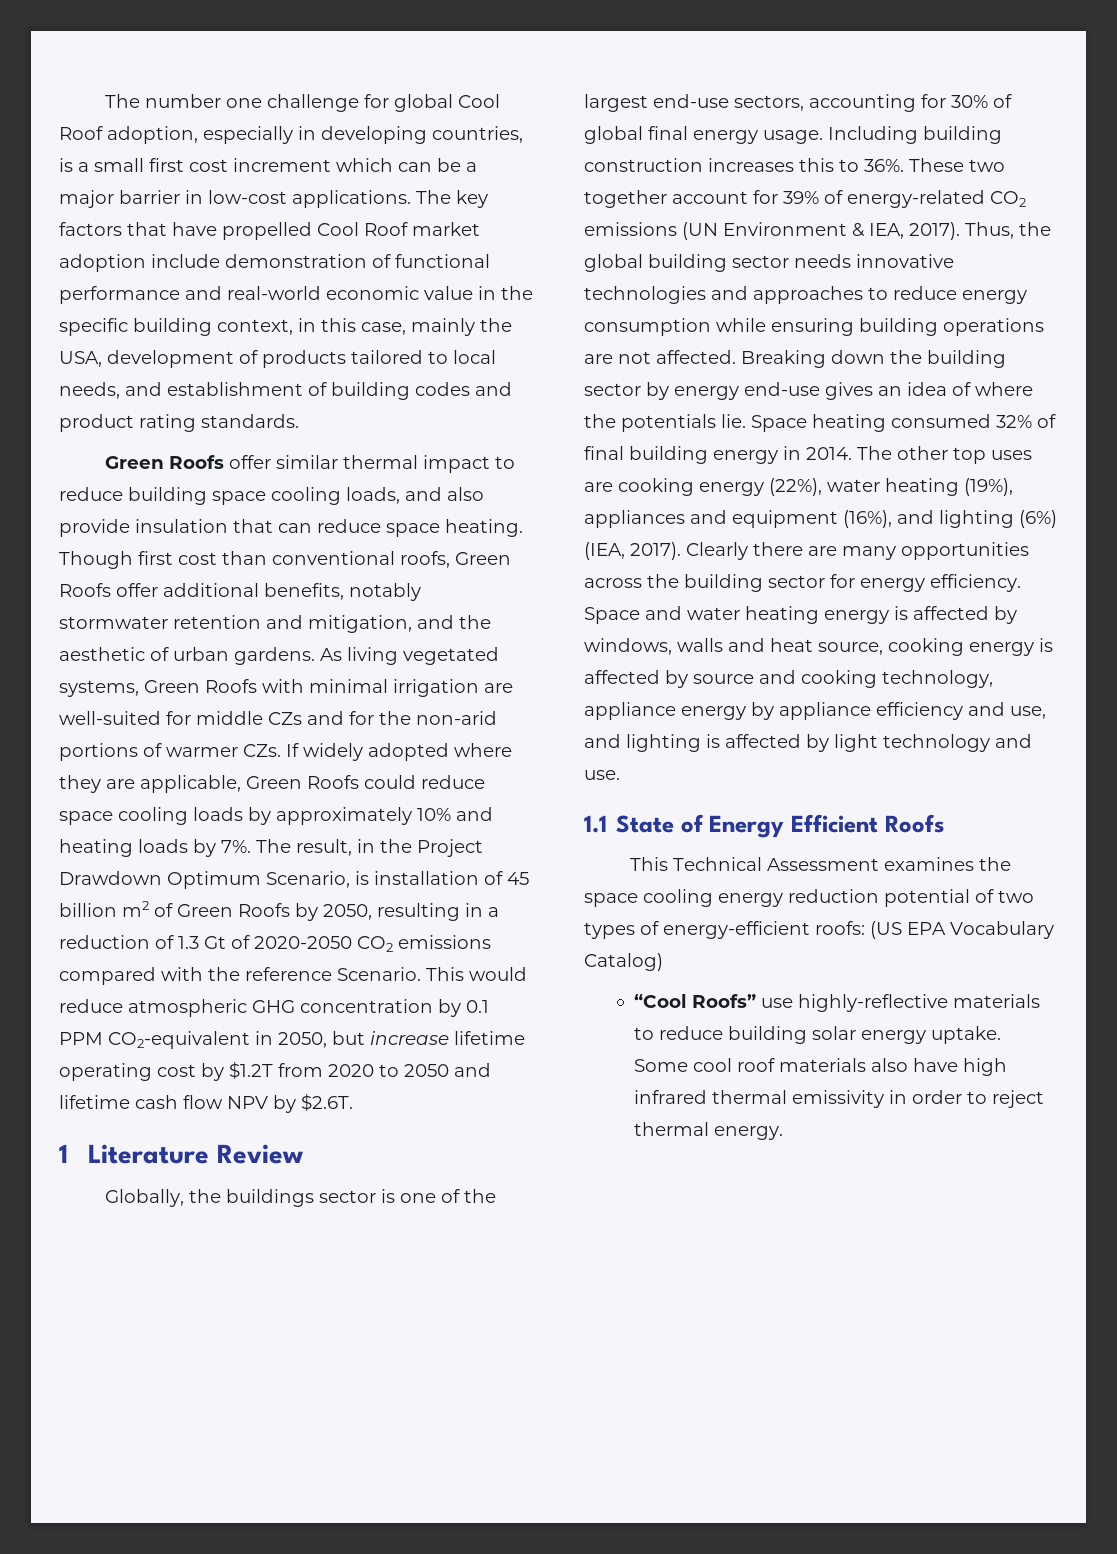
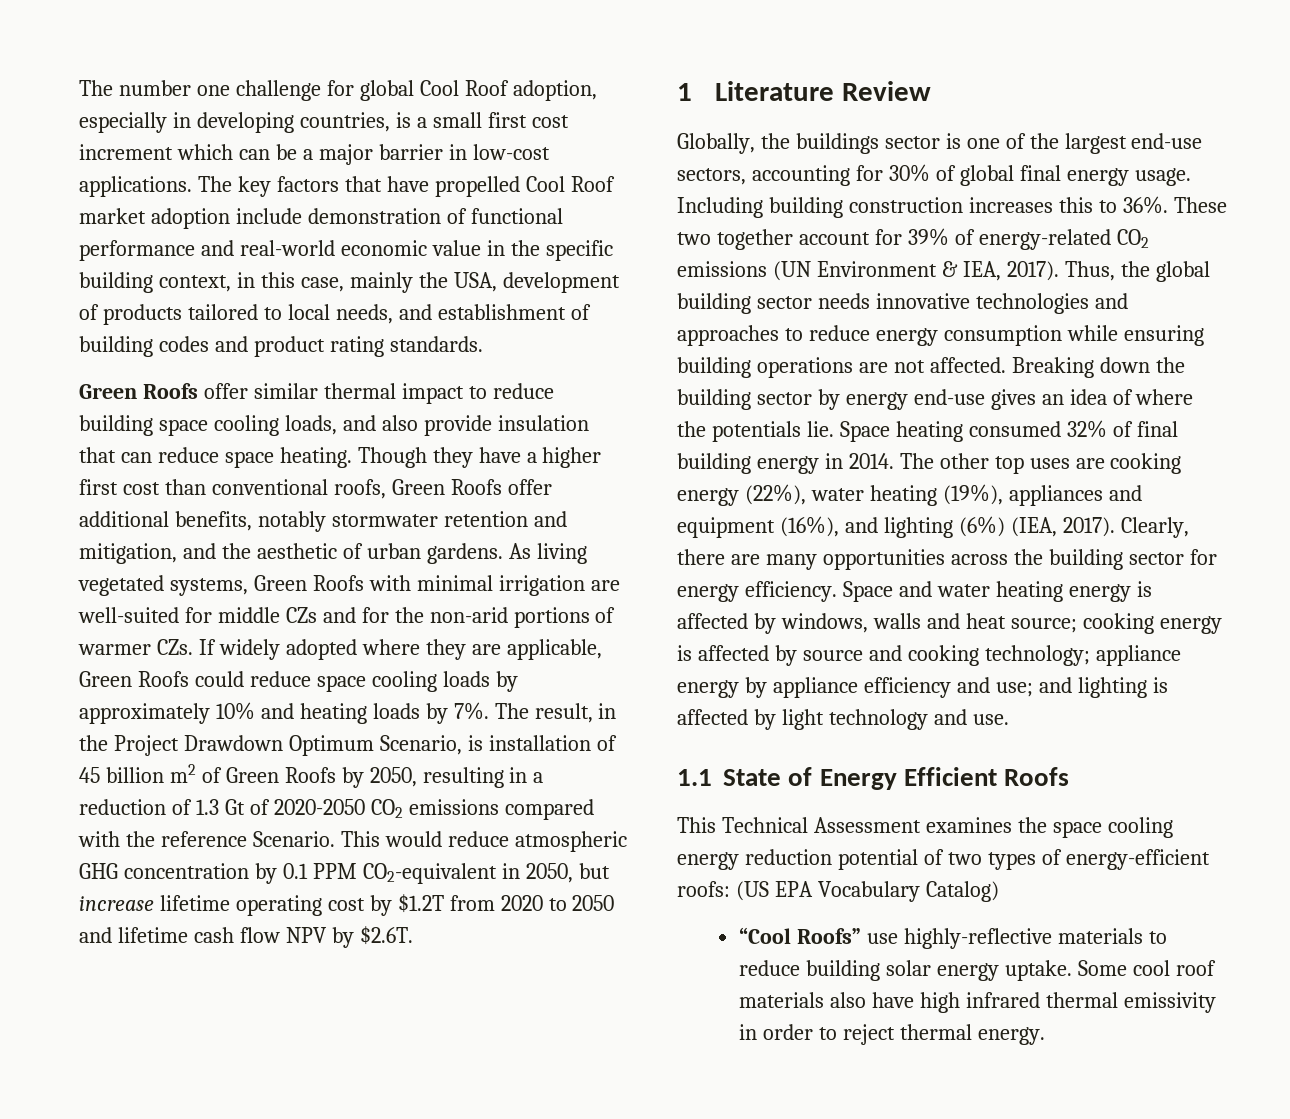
- Though first cost than conventional roofs, Green Roofs offer additional benefits, notably stormwater retention and mitigation, and the aesthetic of urban gardens.
+ Though they have a higher first cost than conventional roofs, Green Roofs offer additional benefits, notably stormwater retention and mitigation, and the aesthetic of urban gardens.
- Clearly there are many opportunities across the building sector for energy efficiency.
+ Clearly, there are many opportunities across the building sector for energy efficiency.
- Space and water heating energy is affected by windows, walls and heat source, cooking energy is affected by source and cooking technology, appliance energy by appliance efficiency and use, and lighting is affected by light technology and use.
+ Space and water heating energy is affected by windows, walls and heat source; cooking energy is affected by source and cooking technology; appliance energy by appliance efficiency and use; and lighting is affected by light technology and use.

